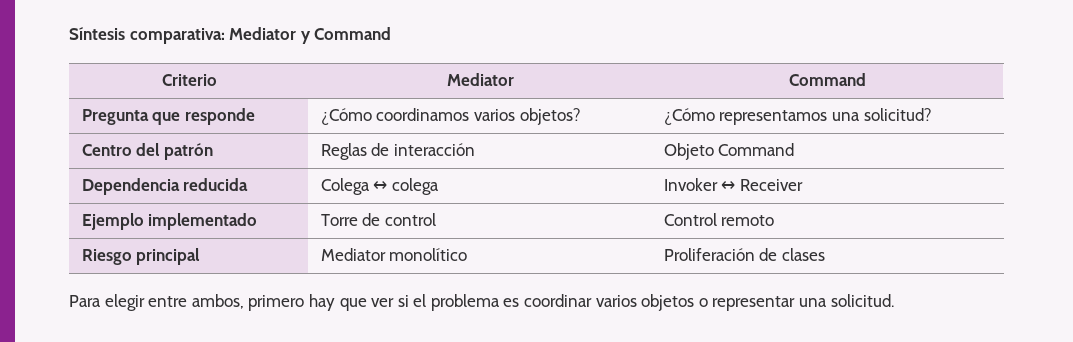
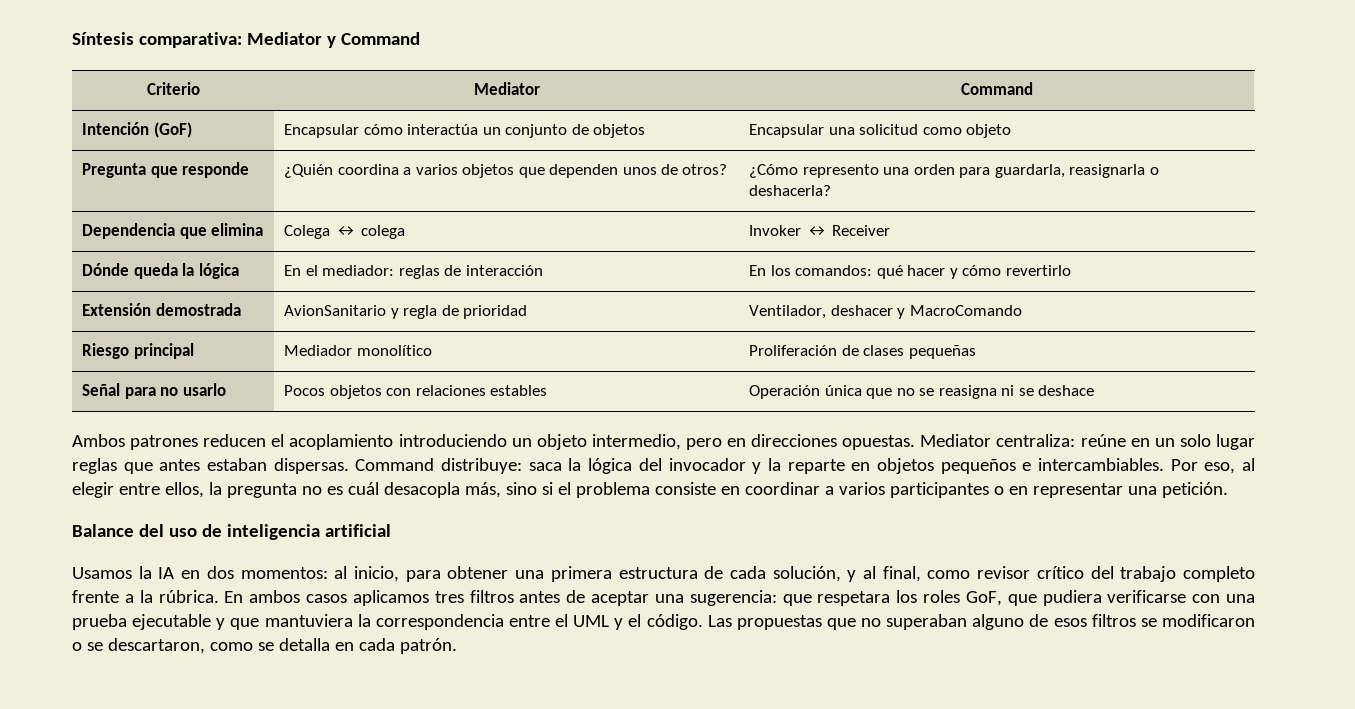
- Pregunta que responde | ¿Cómo coordinamos varios objetos? | ¿Cómo representamos una solicitud?
- Centro del patrón | Reglas de interacción | Objeto Command
+ Intención (GoF) | Encapsular cómo interactúa un conjunto de objetos | Encapsular una solicitud como objeto
+ Pregunta que responde | ¿Quién coordina a varios objetos que dependen unos de otros? | ¿Cómo represento una orden para guardarla, reasignarla o deshacerla?
- Dependencia reducida | Colega ↔ colega | Invoker ↔ Receiver
+ Dependencia que elimina | Colega ↔ colega | Invoker ↔ Receiver
- Ejemplo implementado | Torre de control | Control remoto
+ Dónde queda la lógica | En el mediador: reglas de interacción | En los comandos: qué hacer y cómo revertirlo
+ Extensión demostrada | AvionSanitario y regla de prioridad | Ventilador, deshacer y MacroComando
- Riesgo principal | Mediator monolítico | Proliferación de clases
- Para elegir entre ambos, primero hay que ver si el problema es coordinar varios objetos o representar una solicitud.
+ Riesgo principal | Mediador monolítico | Proliferación de clases pequeñas
+ Señal para no usarlo | Pocos objetos con relaciones estables | Operación única que no se reasigna ni se deshace
+ Ambos patrones reducen el acoplamiento introduciendo un objeto intermedio, pero en direcciones opuestas. Mediator centraliza: reúne en un solo lugar reglas que antes estaban dispersas. Command distribuye: saca la lógica del invocador y la reparte en objetos pequeños e intercambiables. Por eso, al elegir entre ellos, la pregunta no es cuál desacopla más, sino si el problema consiste en coordinar a varios participantes o en representar una petición.
+ Balance del uso de inteligencia artificial
+ Usamos la IA en dos momentos: al inicio, para obtener una primera estructura de cada solución, y al final, como revisor crítico del trabajo completo frente a la rúbrica. En ambos casos aplicamos tres filtros antes de aceptar una sugerencia: que respetara los roles GoF, que pudiera verificarse con una prueba ejecutable y que mantuviera la correspondencia entre el UML y el código. Las propuestas que no superaban alguno de esos filtros se modificaron o se descartaron, como se detalla en cada patrón.

